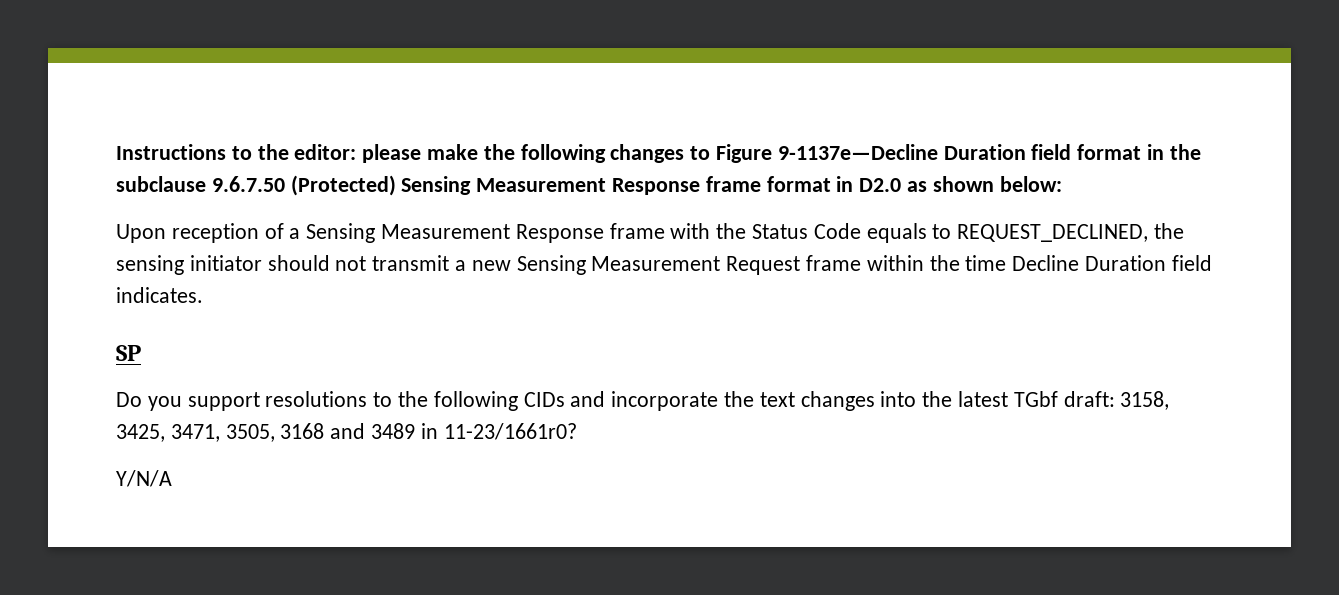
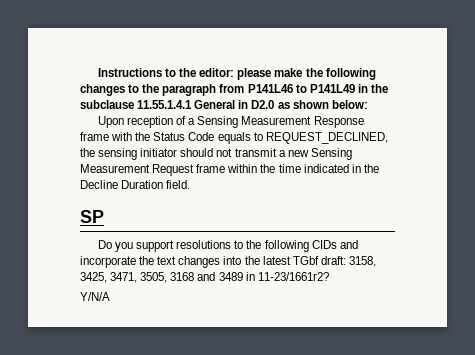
- Instructions to the editor: please make the following changes to Figure 9-1137e—Decline Duration field format in the subclause 9.6.7.50 (Protected) Sensing Measurement Response frame format in D2.0 as shown below:
+ Instructions to the editor: please make the following changes to the paragraph from P141L46 to P141L49 in the subclause 11.55.1.4.1 General in D2.0 as shown below:
- Upon reception of a Sensing Measurement Response frame with the Status Code equals to REQUEST_DECLINED, the sensing initiator should not transmit a new Sensing Measurement Request frame within the time Decline Duration field indicates.
+ Upon reception of a Sensing Measurement Response frame with the Status Code equals to REQUEST_DECLINED, the sensing initiator should not transmit a new Sensing Measurement Request frame within the time indicated in the Decline Duration field.
- Do you support resolutions to the following CIDs and incorporate the text changes into the latest TGbf draft: 3158, 3425, 3471, 3505, 3168 and 3489 in 11-23/1661r0?
+ Do you support resolutions to the following CIDs and incorporate the text changes into the latest TGbf draft: 3158, 3425, 3471, 3505, 3168 and 3489 in 11-23/1661r2?

